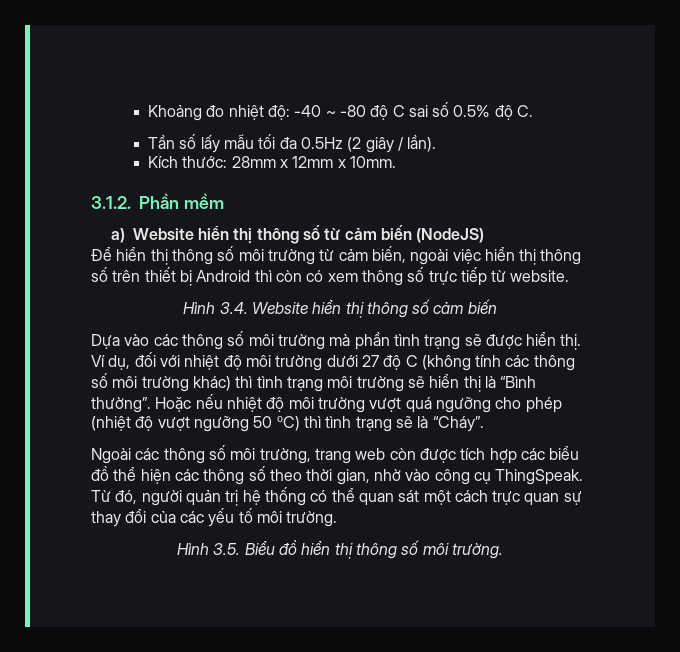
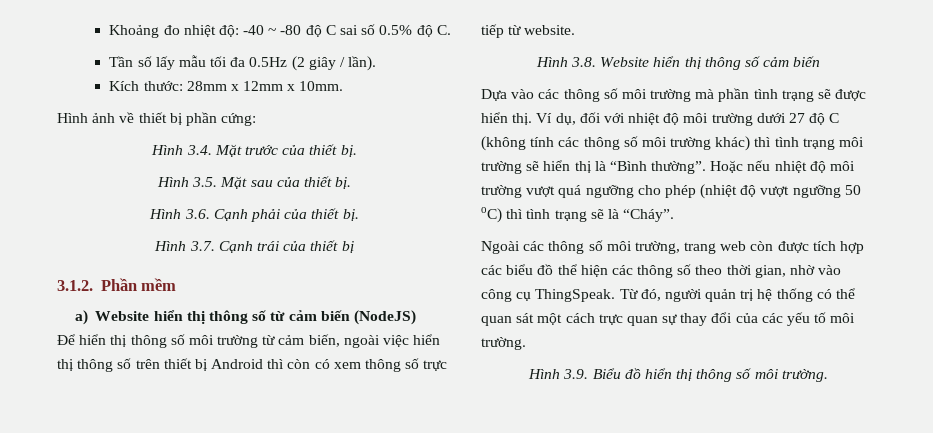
+ Hình ảnh về thiết bị phần cứng:
+ Hình 3.4. Mặt trước của thiết bị.
+ Hình 3.5. Mặt sau của thiết bị.
+ Hình 3.6. Cạnh phải của thiết bị.
+ Hình 3.7. Cạnh trái của thiết bị
- Hình 3.4. Website hiển thị thông số cảm biến
+ Hình 3.8. Website hiển thị thông số cảm biến
- Hình 3.5. Biểu đồ hiển thị thông số môi trường.
+ Hình 3.9. Biểu đồ hiển thị thông số môi trường.

